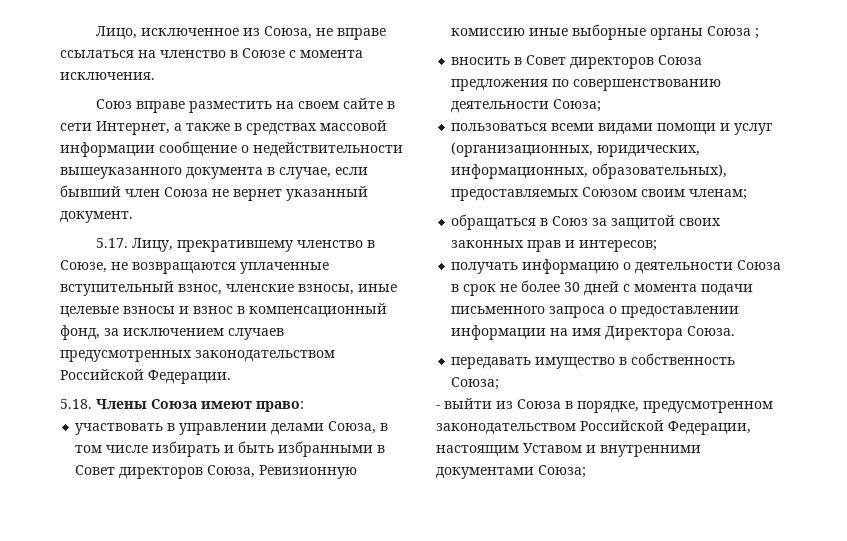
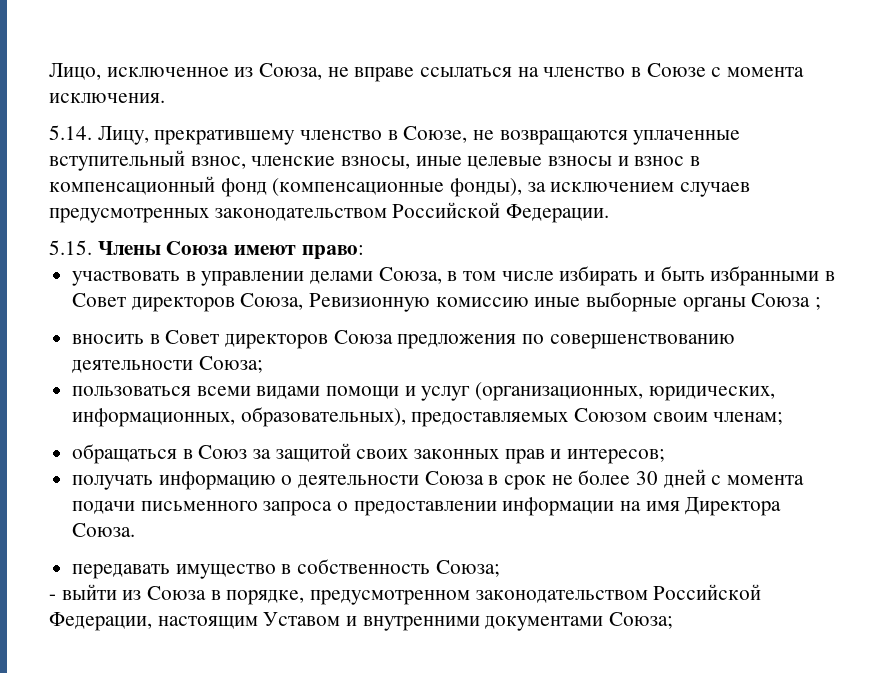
- Союз вправе разместить на своем сайте в сети Интернет, а также в средствах массовой информации сообщение о недействительности вышеуказанного документа в случае, если бывший член Союза не вернет указанный документ.
- 5.17. Лицу, прекратившему членство в Союзе, не возвращаются уплаченные вступительный взнос, членские взносы, иные целевые взносы и взнос в компенсационный фонд, за исключением случаев предусмотренных законодательством Российской Федерации.
+ 5.14. Лицу, прекратившему членство в Союзе, не возвращаются уплаченные вступительный взнос, членские взносы, иные целевые взносы и взнос в компенсационный фонд (компенсационные фонды), за исключением случаев предусмотренных законодательством Российской Федерации.
- 5.18. Члены Союза имеют право:
+ 5.15. Члены Союза имеют право:

